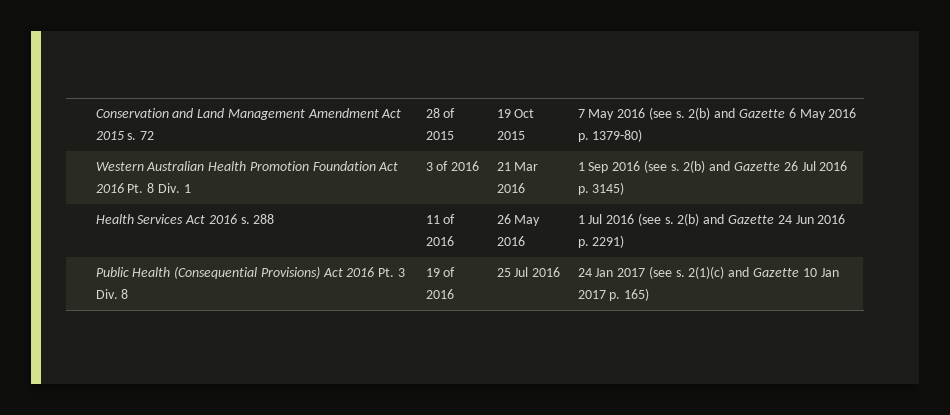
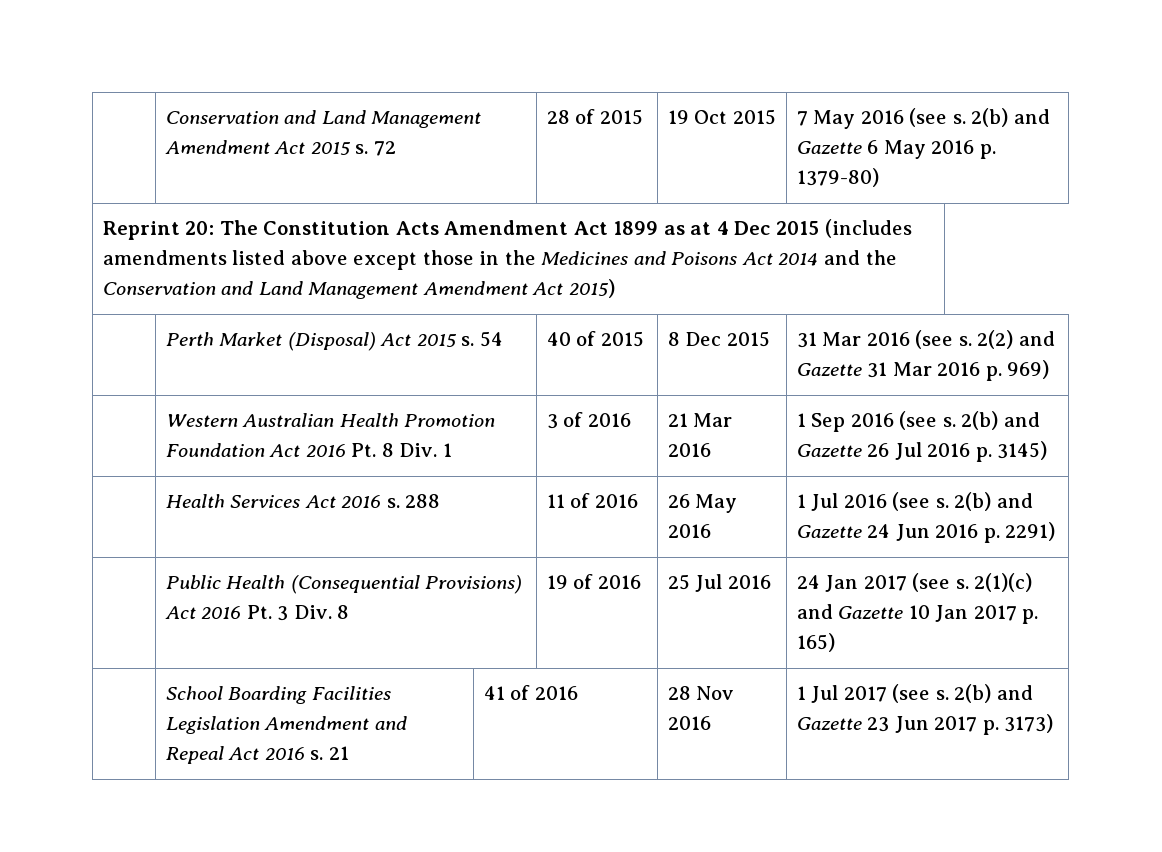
+ Reprint 20: The Constitution Acts Amendment Act 1899 as at 4 Dec 2015 (includes amendments listed above except those in the Medicines and Poisons Act 2014 and the Conservation and Land Management Amendment Act 2015)
+ | Perth Market (Disposal) Act 2015 s. 54 | 40 of 2015 | 8 Dec 2015 | 31 Mar 2016 (see s. 2(2) and Gazette 31 Mar 2016 p. 969)
+ | School Boarding Facilities Legislation Amendment and Repeal Act 2016 s. 21 | 41 of 2016 | 28 Nov 2016 | 1 Jul 2017 (see s. 2(b) and Gazette 23 Jun 2017 p. 3173)

